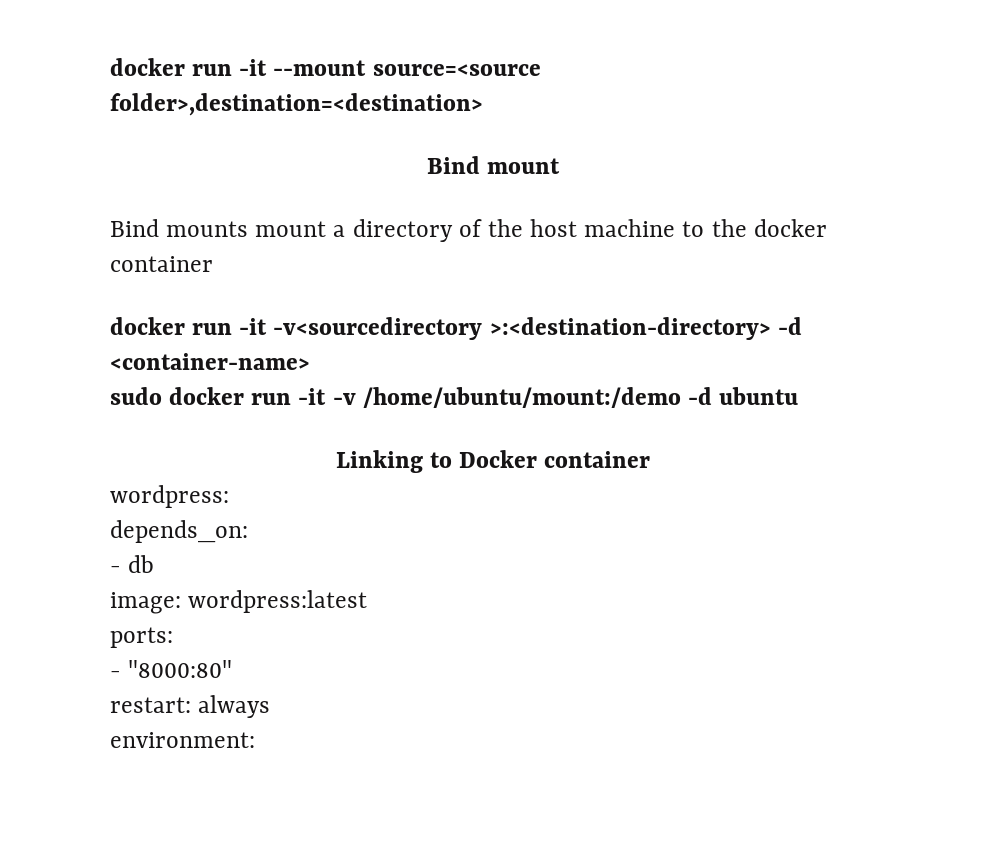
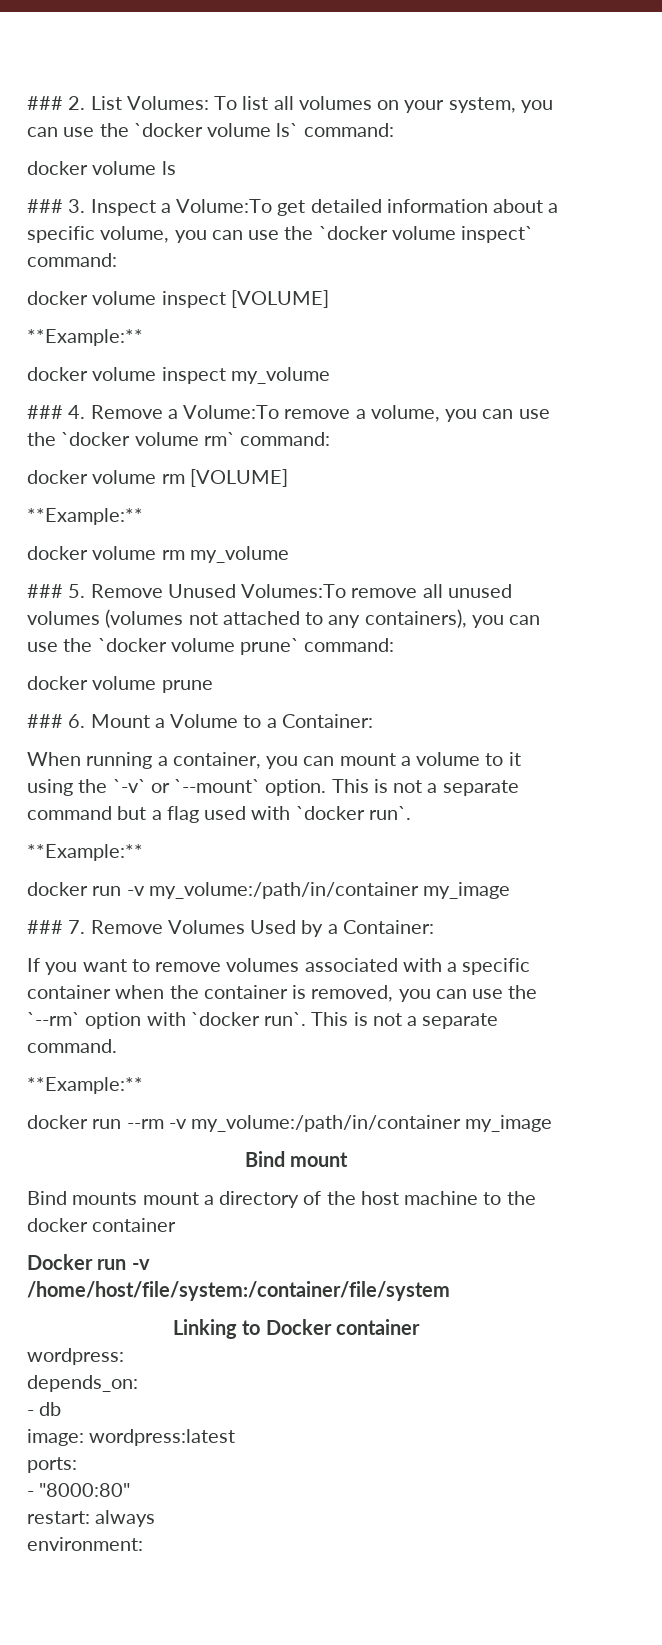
- docker run -it --mount source=<source folder>,destination=<destination>
+ ### 2. List Volumes: To list all volumes on your system, you can use the `docker volume ls` command:
+ docker volume ls
+ ### 3. Inspect a Volume:To get detailed information about a specific volume, you can use the `docker volume inspect` command:
+ docker volume inspect [VOLUME]
+ **Example:**
+ docker volume inspect my_volume
+ ### 4. Remove a Volume:To remove a volume, you can use the `docker volume rm` command:
+ docker volume rm [VOLUME]
+ **Example:**
+ docker volume rm my_volume
+ ### 5. Remove Unused Volumes:To remove all unused volumes (volumes not attached to any containers), you can use the `docker volume prune` command:
+ docker volume prune
+ ### 6. Mount a Volume to a Container:
+ When running a container, you can mount a volume to it using the `-v` or `--mount` option. This is not a separate command but a flag used with `docker run`.
+ **Example:**
+ docker run -v my_volume:/path/in/container my_image
+ ### 7. Remove Volumes Used by a Container:
+ If you want to remove volumes associated with a specific container when the container is removed, you can use the `--rm` option with `docker run`. This is not a separate command.
+ **Example:**
+ docker run --rm -v my_volume:/path/in/container my_image
- docker run -it -v<sourcedirectory >:<destination-directory> -d <container-name>
- sudo docker run -it -v /home/ubuntu/mount:/demo -d ubuntu
+ Docker run -v /home/host/file/system:/container/file/system

